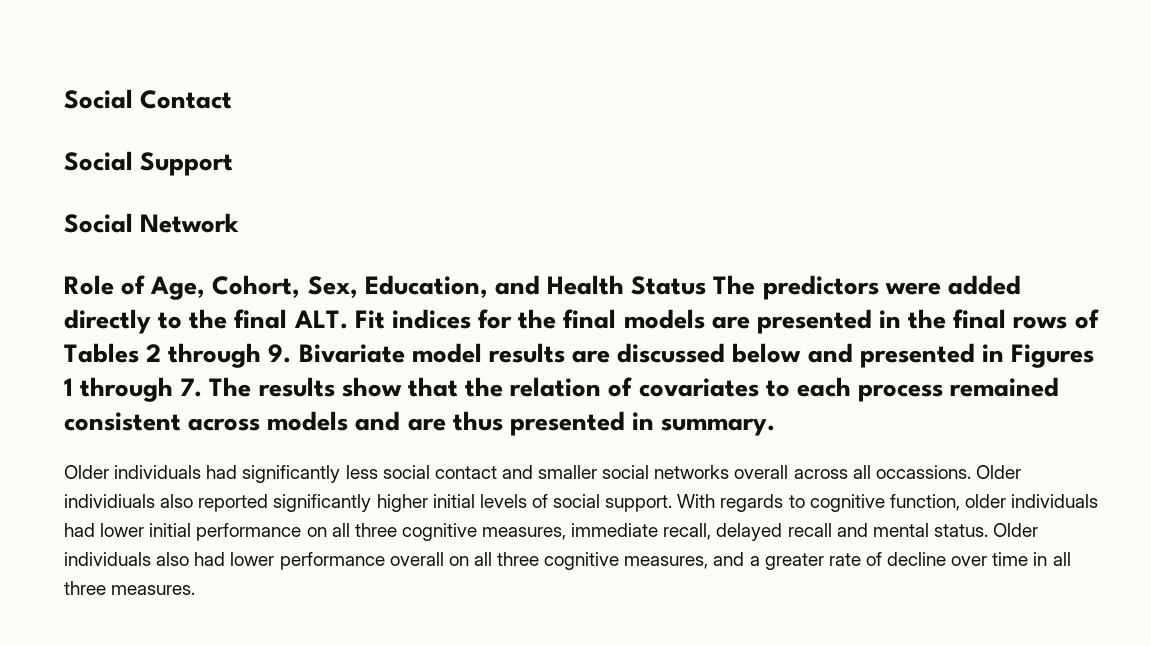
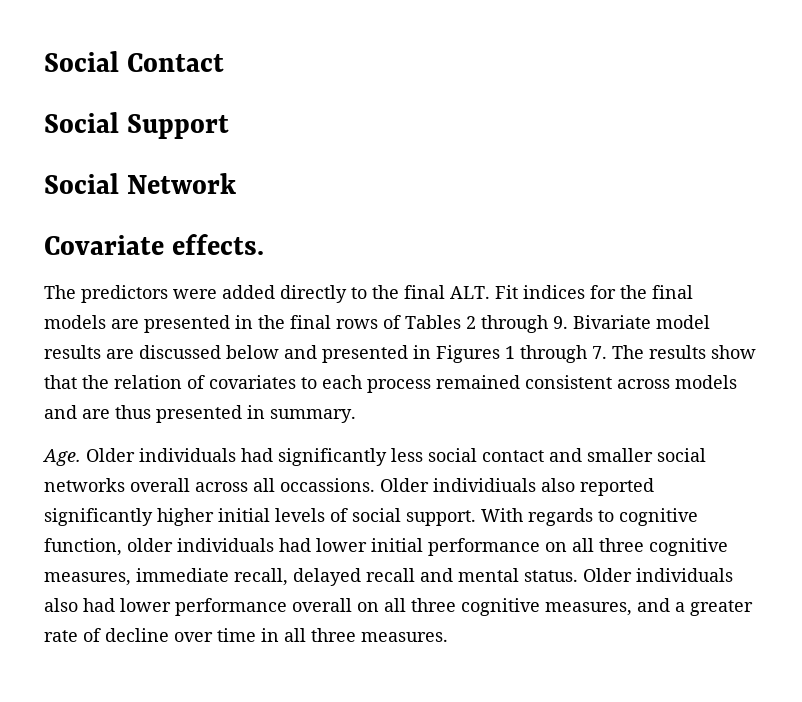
- Role of Age, Cohort, Sex, Education, and Health Status The predictors were added directly to the final ALT. Fit indices for the final models are presented in the final rows of Tables 2 through 9. Bivariate model results are discussed below and presented in Figures 1 through 7. The results show that the relation of covariates to each process remained consistent across models and are thus presented in summary.
+ Covariate effects.
+ The predictors were added directly to the final ALT. Fit indices for the final models are presented in the final rows of Tables 2 through 9. Bivariate model results are discussed below and presented in Figures 1 through 7. The results show that the relation of covariates to each process remained consistent across models and are thus presented in summary.
- Older individuals had significantly less social contact and smaller social networks overall across all occassions.
+ Age. Older individuals had significantly less social contact and smaller social networks overall across all occassions.

